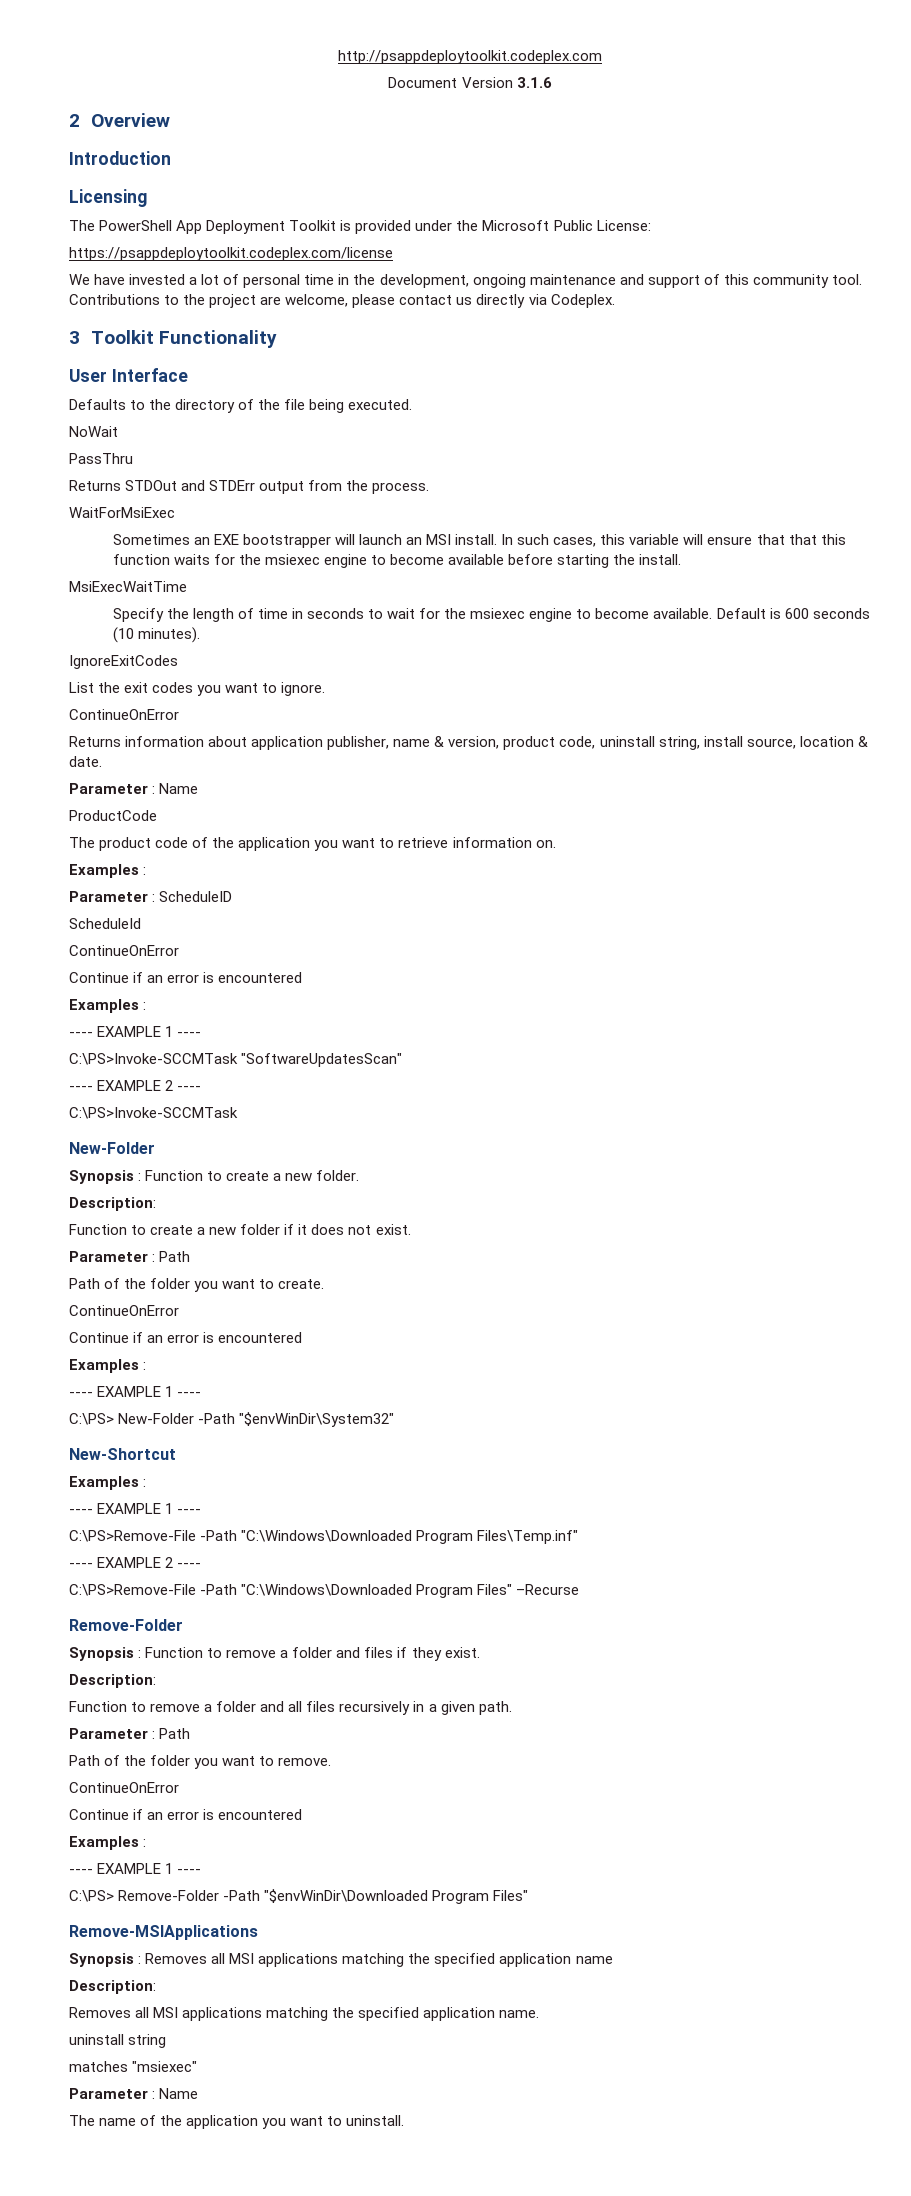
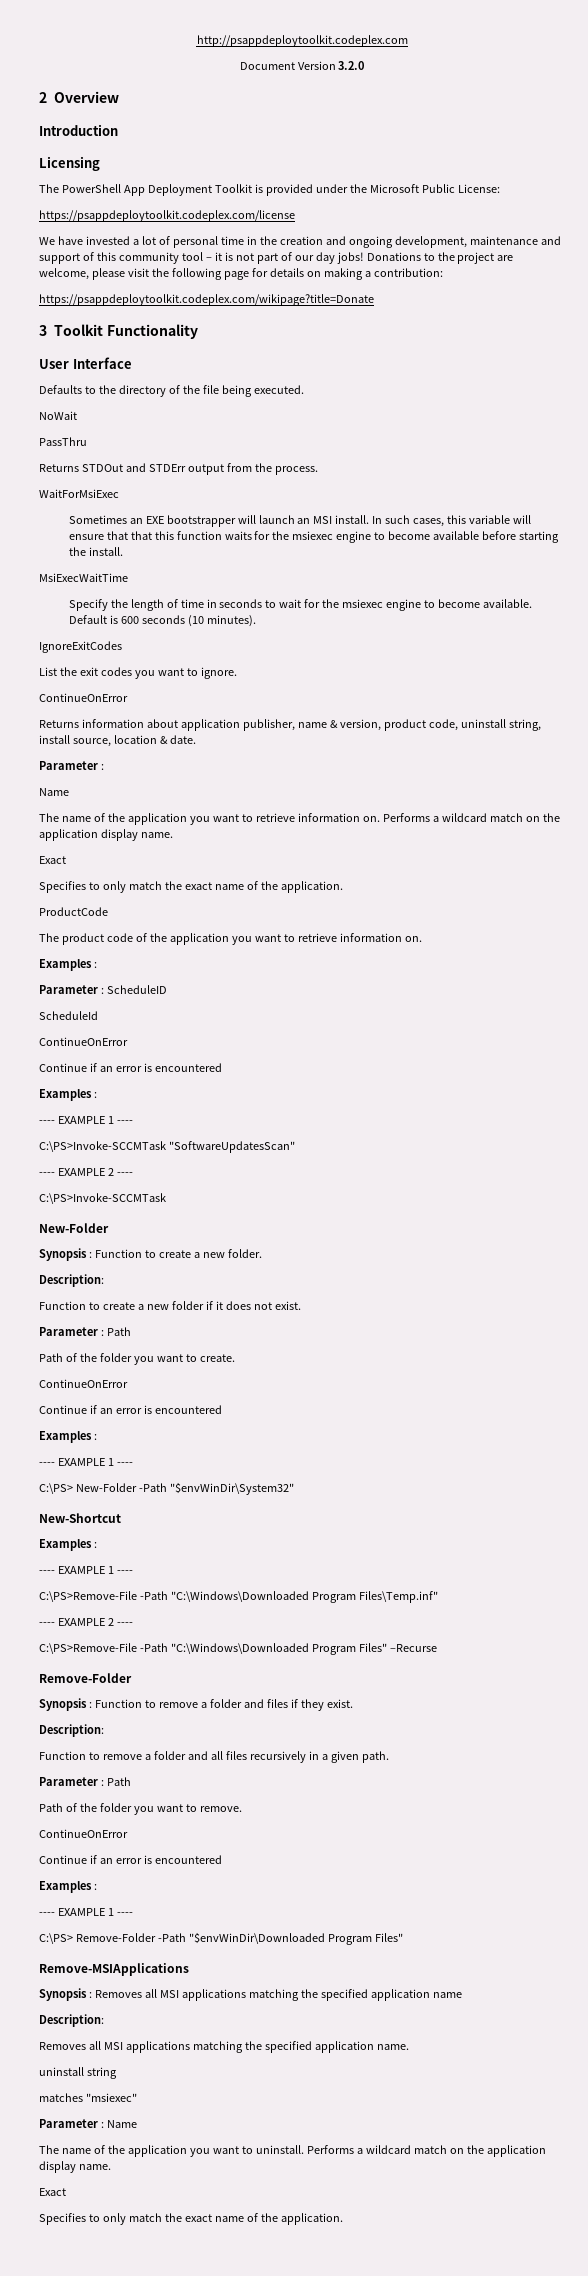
- Document Version 3.1.6
+ Document Version 3.2.0
- We have invested a lot of personal time in the development, ongoing maintenance and support of this community tool. Contributions to the project are welcome, please contact us directly via Codeplex.
+ We have invested a lot of personal time in the creation and ongoing development, maintenance and support of this community tool – it is not part of our day jobs! Donations to the project are welcome, please visit the following page for details on making a contribution:
+ https://psappdeploytoolkit.codeplex.com/wikipage?title=Donate
  Returns information about application publisher, name & version, product code, uninstall string, install source, location & date.
- Parameter : Name
+ Parameter :
+ Name
+ The name of the application you want to retrieve information on. Performs a wildcard match on the application display name.
+ Exact
+ Specifies to only match the exact name of the application.
- The name of the application you want to uninstall.
+ The name of the application you want to uninstall. Performs a wildcard match on the application display name.
+ Exact
+ Specifies to only match the exact name of the application.

